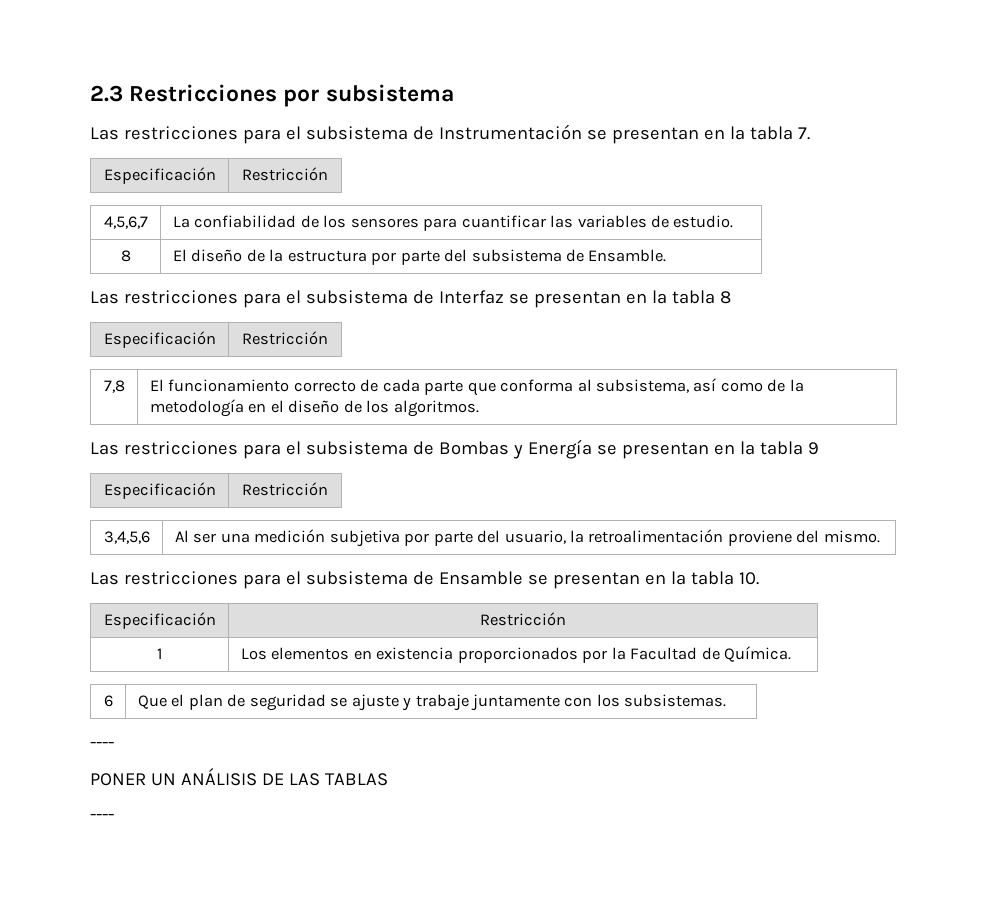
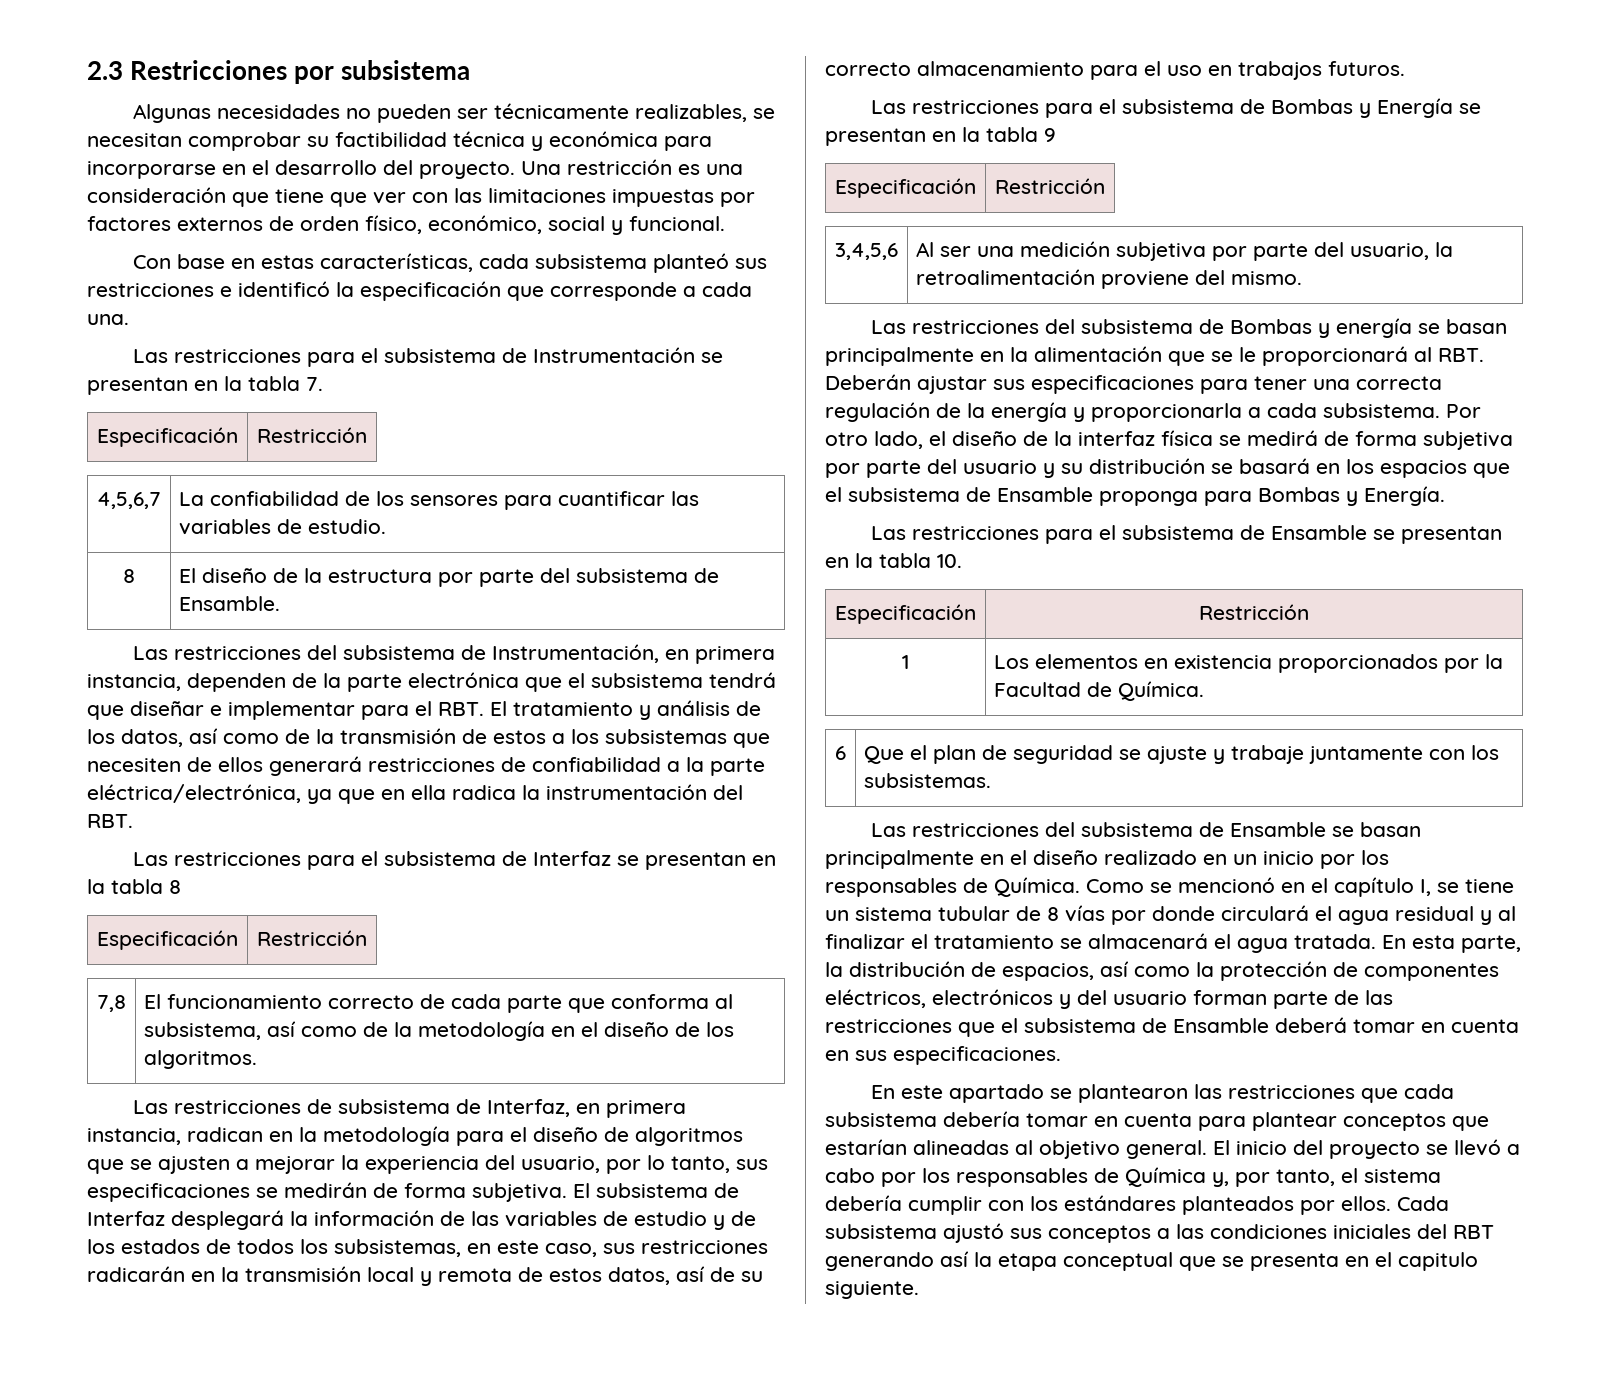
+ Algunas necesidades no pueden ser técnicamente realizables, se necesitan comprobar su factibilidad técnica y económica para incorporarse en el desarrollo del proyecto. Una restricción es una consideración que tiene que ver con las limitaciones impuestas por factores externos de orden físico, económico, social y funcional.
+ Con base en estas características, cada subsistema planteó sus restricciones e identificó la especificación que corresponde a cada una.
+ Las restricciones del subsistema de Instrumentación, en primera instancia, dependen de la parte electrónica que el subsistema tendrá que diseñar e implementar para el RBT. El tratamiento y análisis de los datos, así como de la transmisión de estos a los subsistemas que necesiten de ellos generará restricciones de confiabilidad a la parte eléctrica/electrónica, ya que en ella radica la instrumentación del RBT.
+ Las restricciones de subsistema de Interfaz, en primera instancia, radican en la metodología para el diseño de algoritmos que se ajusten a mejorar la experiencia del usuario, por lo tanto, sus especificaciones se medirán de forma subjetiva. El subsistema de Interfaz desplegará la información de las variables de estudio y de los estados de todos los subsistemas, en este caso, sus restricciones radicarán en la transmisión local y remota de estos datos, así de su correcto almacenamiento para el uso en trabajos futuros.
+ Las restricciones del subsistema de Bombas y energía se basan principalmente en la alimentación que se le proporcionará al RBT. Deberán ajustar sus especificaciones para tener una correcta regulación de la energía y proporcionarla a cada subsistema. Por otro lado, el diseño de la interfaz física se medirá de forma subjetiva por parte del usuario y su distribución se basará en los espacios que el subsistema de Ensamble proponga para Bombas y Energía.
  6 | Que el plan de seguridad se ajuste y trabaje juntamente con los subsistemas.
- ----
- PONER UN ANÁLISIS DE LAS TABLAS
- ----
+ Las restricciones del subsistema de Ensamble se basan principalmente en el diseño realizado en un inicio por los responsables de Química. Como se mencionó en el capítulo I, se tiene un sistema tubular de 8 vías por donde circulará el agua residual y al finalizar el tratamiento se almacenará el agua tratada. En esta parte, la distribución de espacios, así como la protección de componentes eléctricos, electrónicos y del usuario forman parte de las restricciones que el subsistema de Ensamble deberá tomar en cuenta en sus especificaciones.
+ En este apartado se plantearon las restricciones que cada subsistema debería tomar en cuenta para plantear conceptos que estarían alineadas al objetivo general. El inicio del proyecto se llevó a cabo por los responsables de Química y, por tanto, el sistema debería cumplir con los estándares planteados por ellos. Cada subsistema ajustó sus conceptos a las condiciones iniciales del RBT generando así la etapa conceptual que se presenta en el capitulo siguiente.

